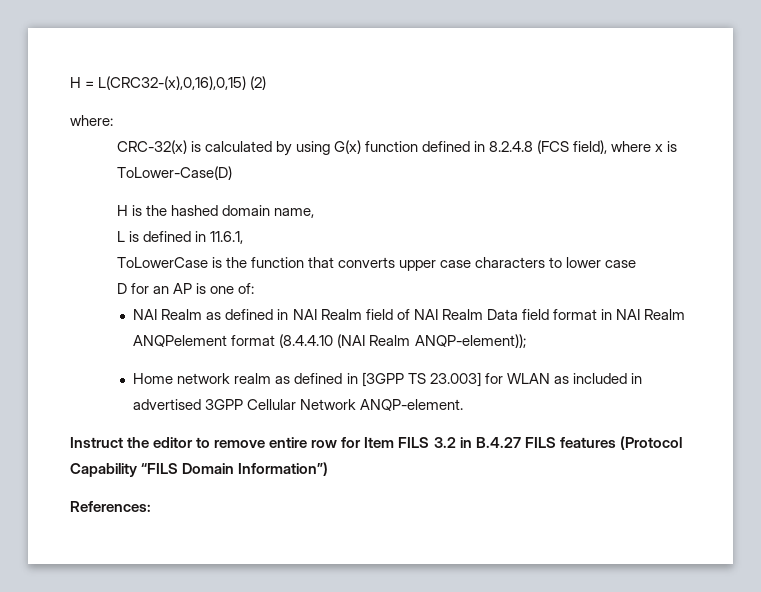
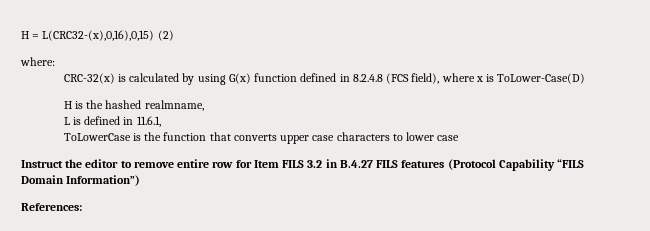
- H is the hashed domain name,
+ H is the hashed realmname,
- D for an AP is one of:
- NAI Realm as defined in NAI Realm field of NAI Realm Data field format in NAI Realm ANQPelement format (8.4.4.10 (NAI Realm ANQP-element));
- Home network realm as defined in [3GPP TS 23.003] for WLAN as included in advertised 3GPP Cellular Network ANQP-element.

